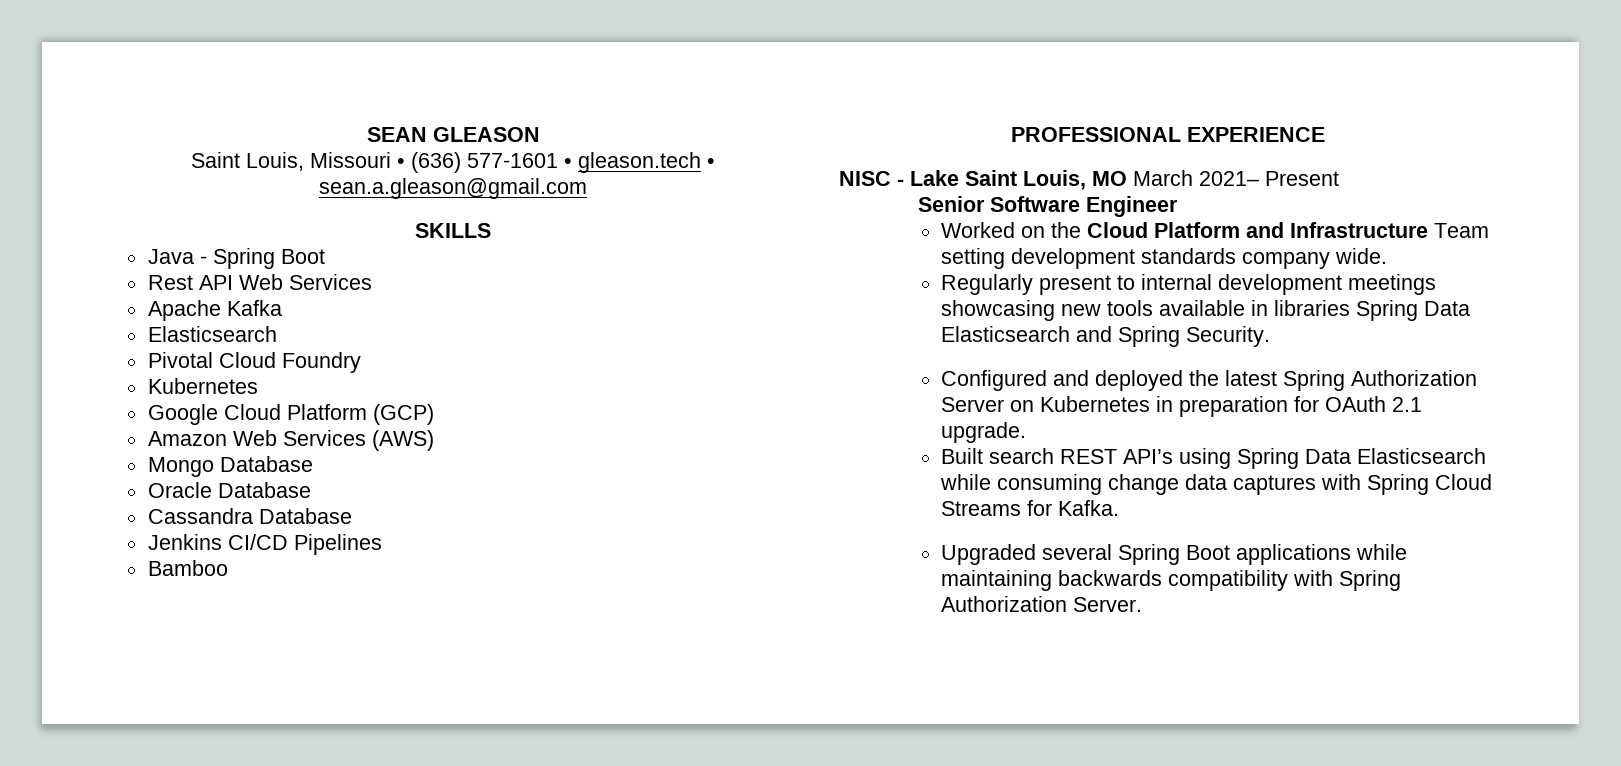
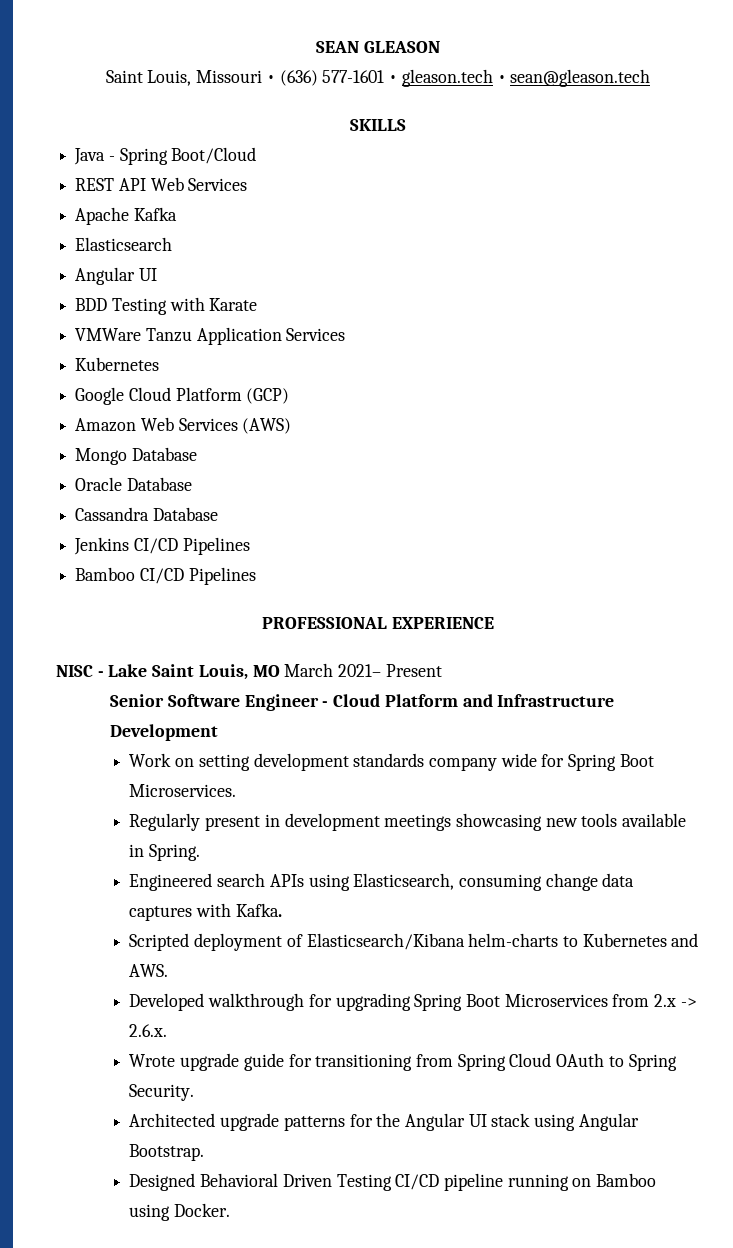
- Saint Louis, Missouri • (636) 577-1601 • gleason.tech • sean.a.gleason@gmail.com
+ Saint Louis, Missouri • (636) 577-1601 • gleason.tech • sean@gleason.tech
- Java - Spring Boot
- Rest API Web Services
+ Java - Spring Boot/Cloud
+ REST API Web Services
  Apache Kafka
  Elasticsearch
- Pivotal Cloud Foundry
+ Angular UI
+ BDD Testing with Karate
+ VMWare Tanzu Application Services
- Bamboo
+ Bamboo CI/CD Pipelines
- Senior Software Engineer
- Worked on the Cloud Platform and Infrastructure Team setting development standards company wide.
+ Senior Software Engineer - Cloud Platform and Infrastructure Development
+ Work on setting development standards company wide for Spring Boot Microservices.
- Regularly present to internal development meetings showcasing new tools available in libraries Spring Data Elasticsearch and Spring Security.
- Configured and deployed the latest Spring Authorization Server on Kubernetes in preparation for OAuth 2.1 upgrade.
- Built search REST API’s using Spring Data Elasticsearch while consuming change data captures with Spring Cloud Streams for Kafka.
- Upgraded several Spring Boot applications while maintaining backwards compatibility with Spring Authorization Server.
+ Regularly present in development meetings showcasing new tools available in Spring.
+ Engineered search APIs using Elasticsearch, consuming change data captures with Kafka.
+ Scripted deployment of Elasticsearch/Kibana helm-charts to Kubernetes and AWS.
+ Developed walkthrough for upgrading Spring Boot Microservices from 2.x -> 2.6.x.
+ Wrote upgrade guide for transitioning from Spring Cloud OAuth to Spring Security.
+ Architected upgrade patterns for the Angular UI stack using Angular Bootstrap.
+ Designed Behavioral Driven Testing CI/CD pipeline running on Bamboo using Docker.

